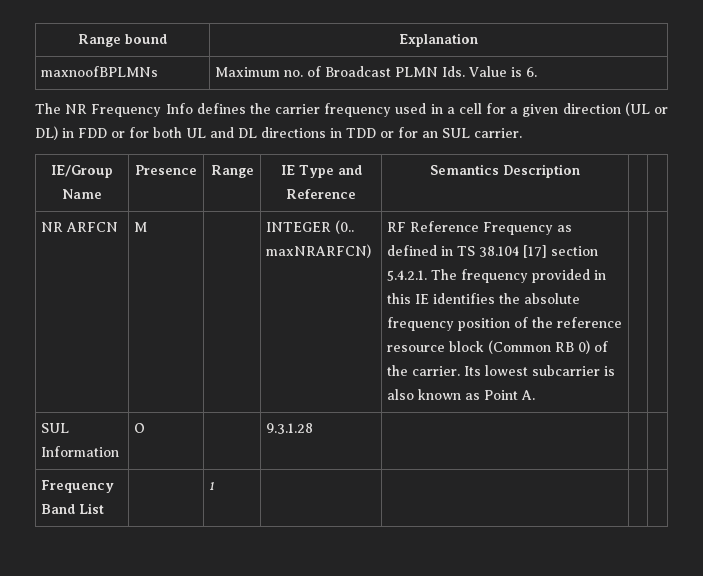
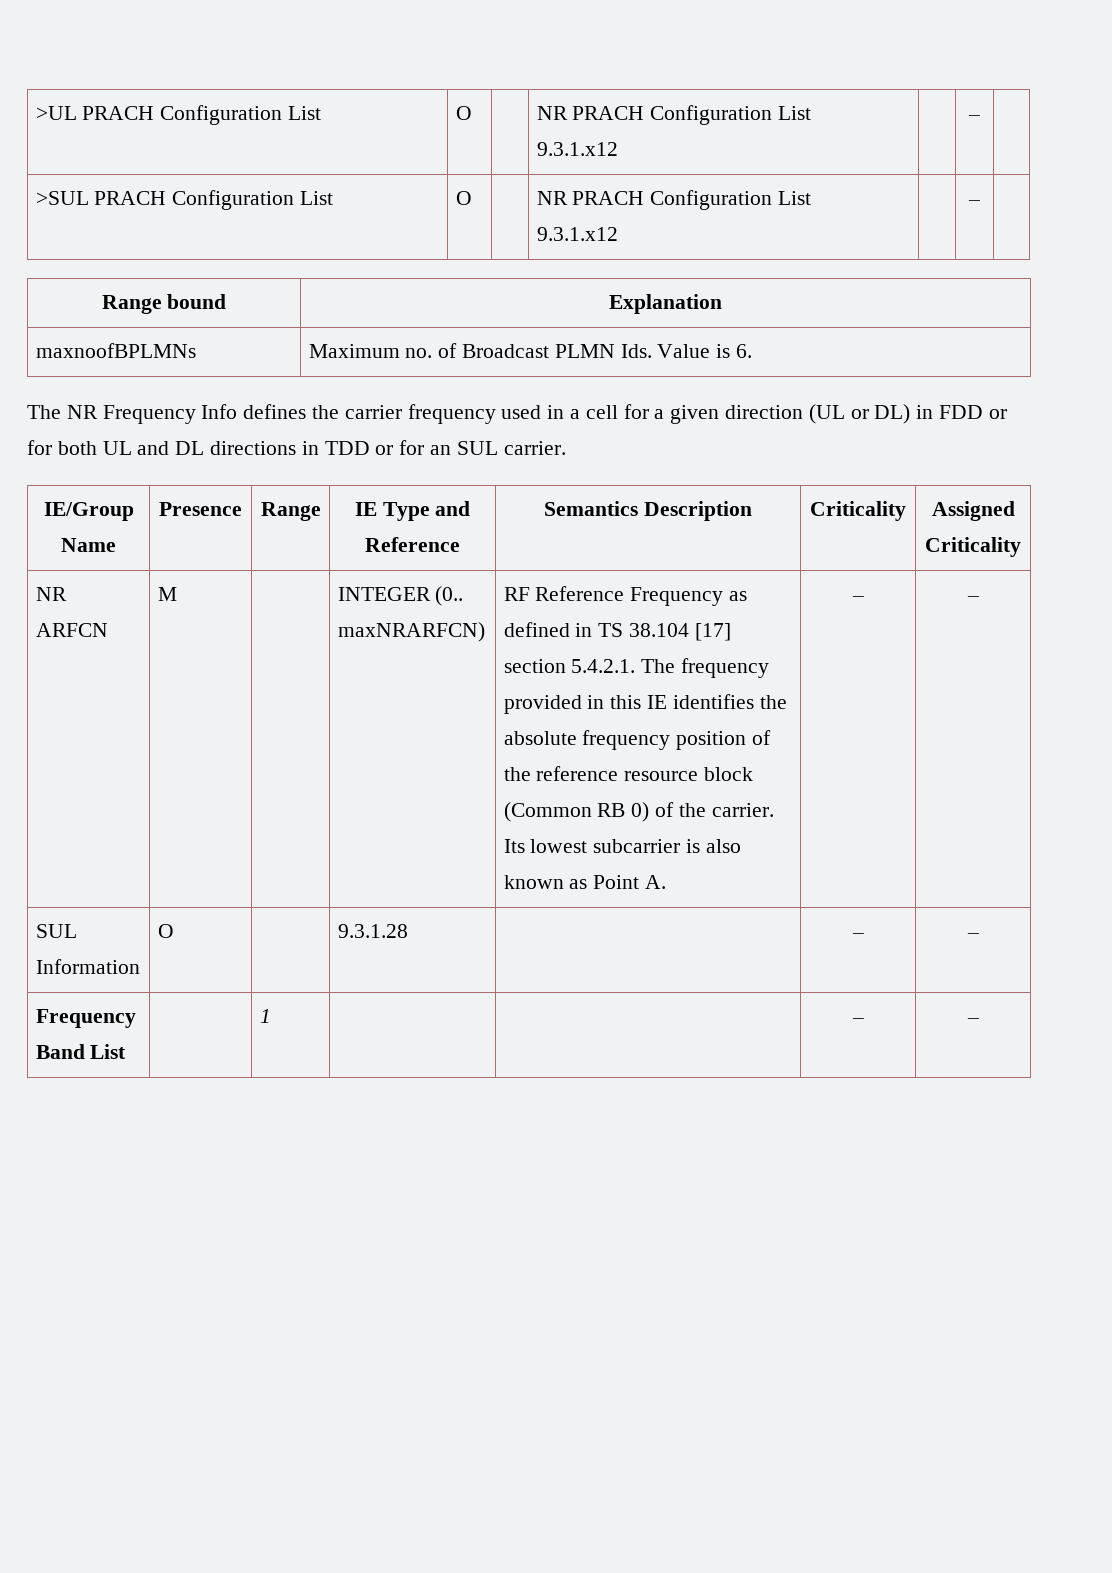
+ >UL PRACH Configuration List | O | | NR PRACH Configuration List
+ 9.3.1.x12 | | – |
+ >SUL PRACH Configuration List | O | | NR PRACH Configuration List
+ 9.3.1.x12 | | – |
- IE/Group Name | Presence | Range | IE Type and Reference | Semantics Description | |
+ IE/Group Name | Presence | Range | IE Type and Reference | Semantics Description | Criticality | Assigned Criticality
- Its lowest subcarrier is also known as Point A.
+ Its lowest subcarrier is also known as Point A. | – | –
- SUL Information | O | | 9.3.1.28 | | |
+ SUL Information | O | | 9.3.1.28 | | – | –
- Frequency Band List | | 1 | | | |
+ Frequency Band List | | 1 | | | – | –

